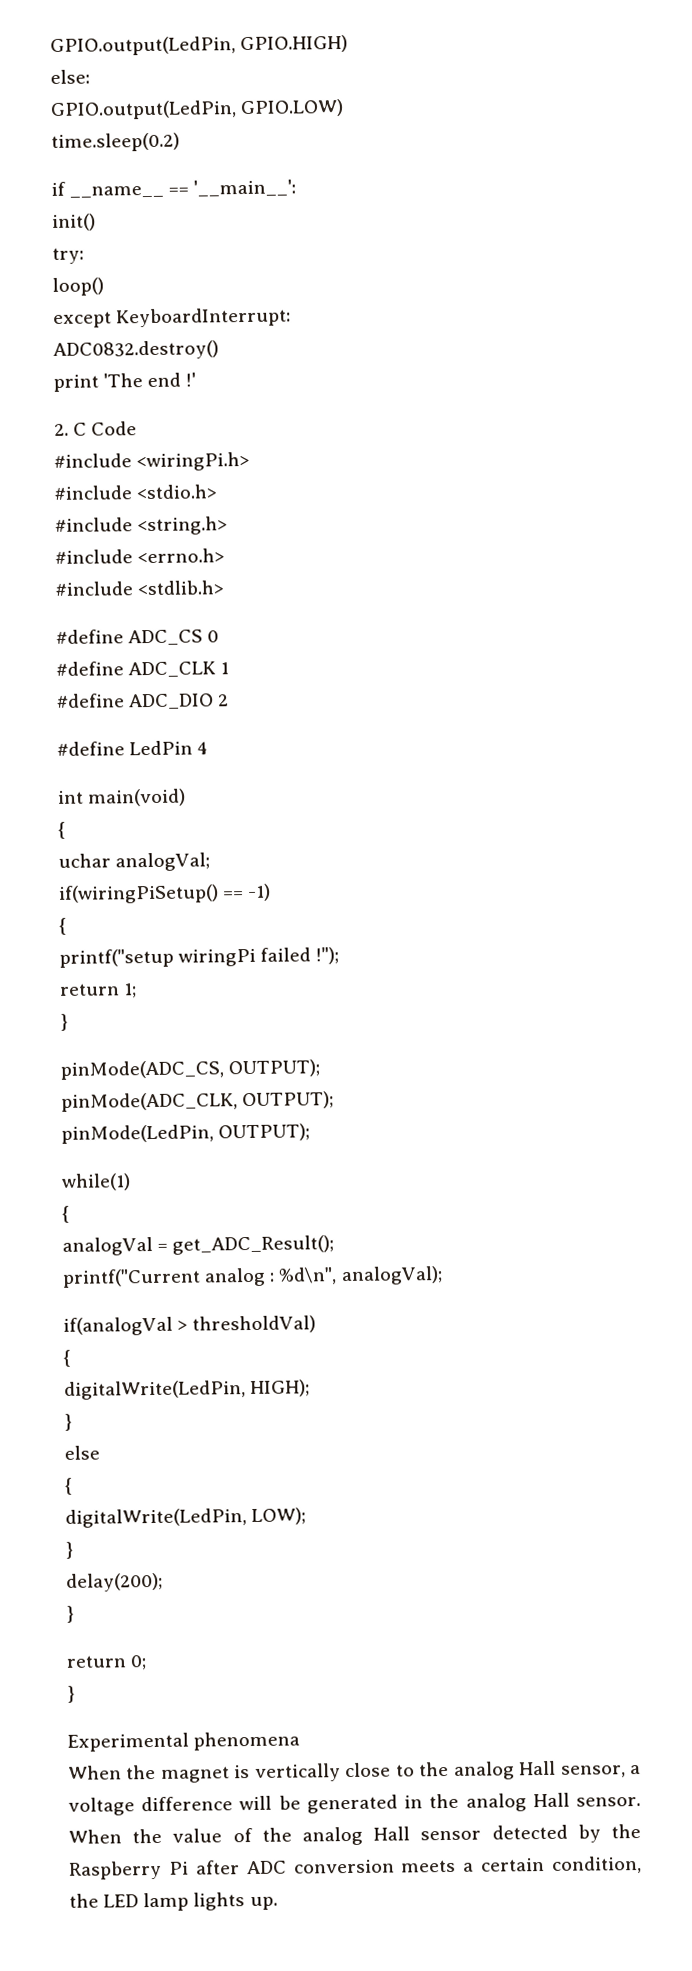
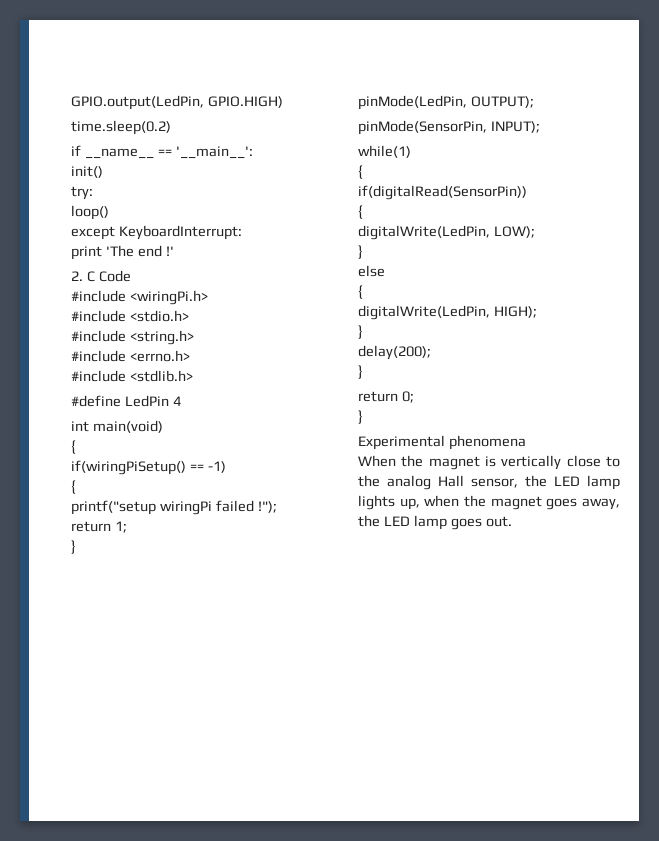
- else:
- GPIO.output(LedPin, GPIO.LOW)
- ADC0832.destroy()
- #define ADC_CS 0
- #define ADC_CLK 1
- #define ADC_DIO 2
- uchar analogVal;
- pinMode(ADC_CS, OUTPUT);
- pinMode(ADC_CLK, OUTPUT);
  pinMode(LedPin, OUTPUT);
+ pinMode(SensorPin, INPUT);
  while(1)
  {
- analogVal = get_ADC_Result();
- printf("Current analog : %d\n", analogVal);
- if(analogVal > thresholdVal)
+ if(digitalRead(SensorPin))
  {
- digitalWrite(LedPin, HIGH);
+ digitalWrite(LedPin, LOW);
- digitalWrite(LedPin, LOW);
+ digitalWrite(LedPin, HIGH);
- When the magnet is vertically close to the analog Hall sensor, a voltage difference will be generated in the analog Hall sensor. When the value of the analog Hall sensor detected by the Raspberry Pi after ADC conversion meets a certain condition, the LED lamp lights up.
+ When the magnet is vertically close to the analog Hall sensor, the LED lamp lights up, when the magnet goes away, the LED lamp goes out.

